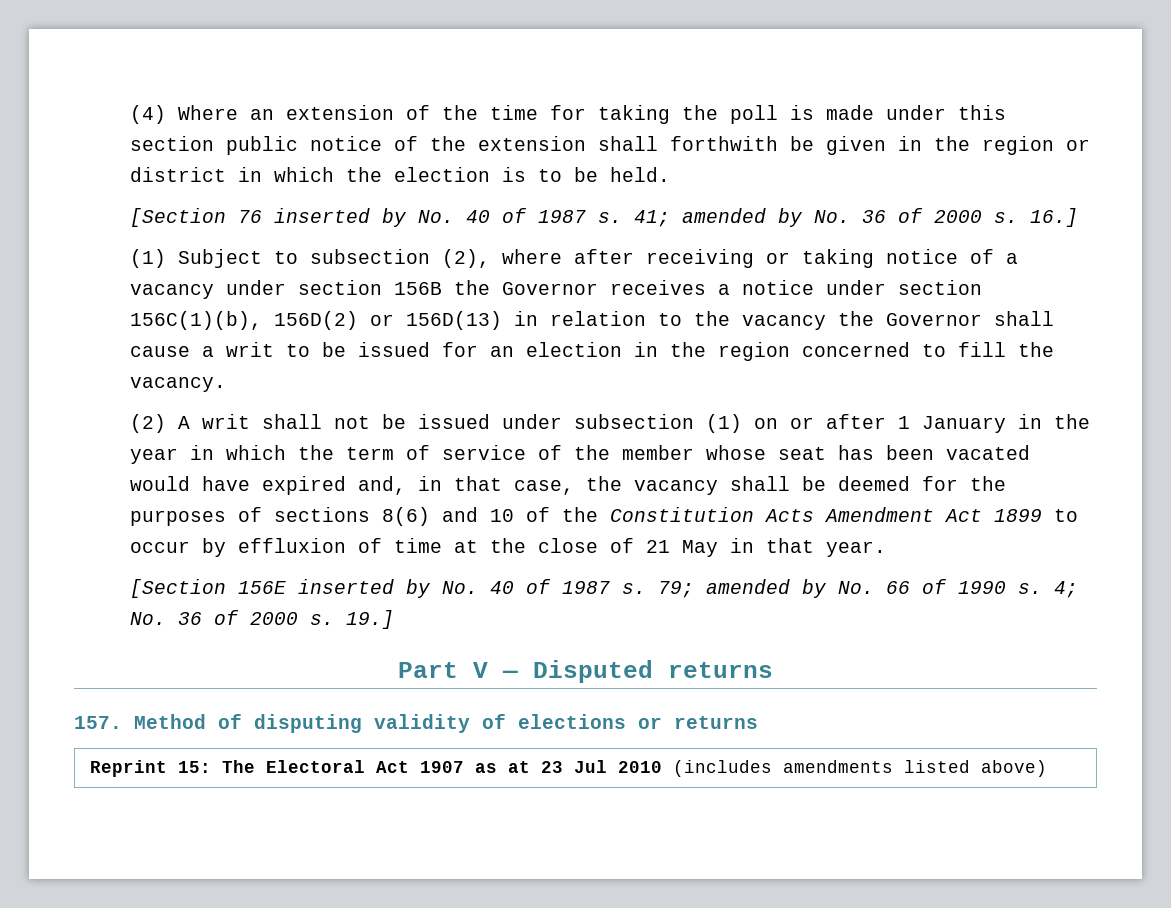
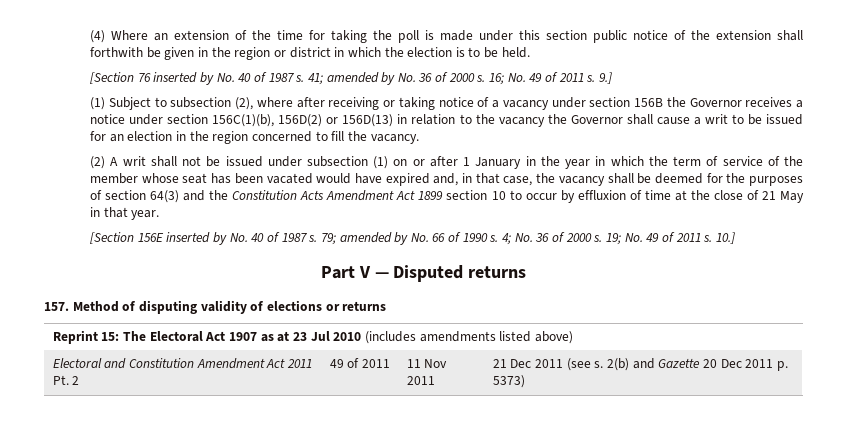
- 16.]
+ 16; No. 49 of 2011 s. 9.]
- (2) A writ shall not be issued under subsection (1) on or after 1 January in the year in which the term of service of the member whose seat has been vacated would have expired and, in that case, the vacancy shall be deemed for the purposes of sections 8(6) and 10 of the Constitution Acts Amendment Act 1899 to occur by effluxion of time at the close of 21 May in that year.
+ (2) A writ shall not be issued under subsection (1) on or after 1 January in the year in which the term of service of the member whose seat has been vacated would have expired and, in that case, the vacancy shall be deemed for the purposes of section 64(3) and the Constitution Acts Amendment Act 1899 section 10 to occur by effluxion of time at the close of 21 May in that year.
- 19.]
+ 19; No. 49 of 2011 s. 10.]
+ Electoral and Constitution Amendment Act 2011 Pt. 2 | 49 of 2011 | 11 Nov 2011 | 21 Dec 2011 (see s. 2(b) and Gazette 20 Dec 2011 p. 5373)

